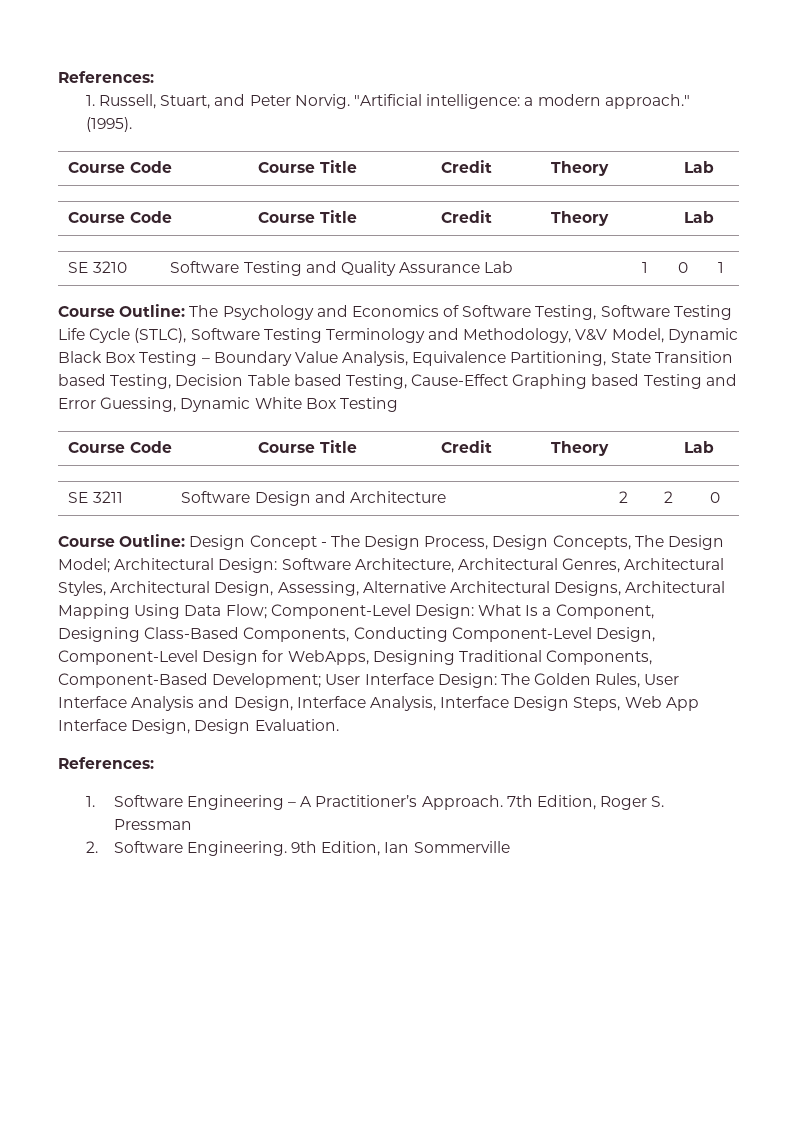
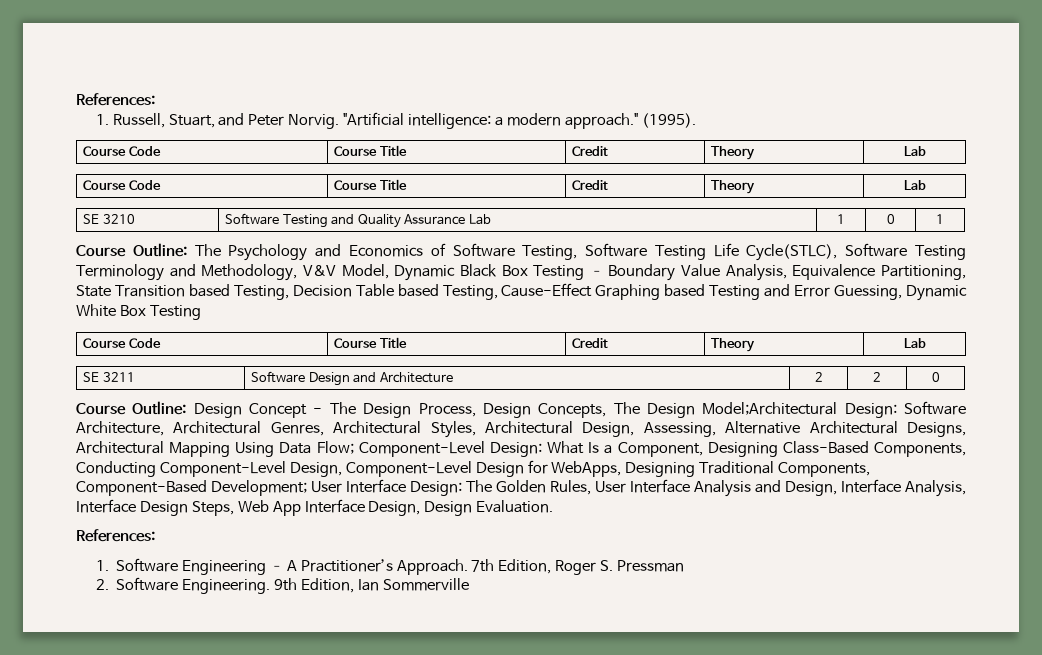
- Course Outline: The Psychology and Economics of Software Testing, Software Testing Life Cycle (STLC), Software Testing Terminology and Methodology, V&V Model, Dynamic Black Box Testing – Boundary Value Analysis, Equivalence Partitioning, State Transition based Testing, Decision Table based Testing, Cause-Effect Graphing based Testing and Error Guessing, Dynamic White Box Testing
+ Course Outline: The Psychology and Economics of Software Testing, Software Testing Life Cycle(STLC), Software Testing Terminology and Methodology, V&V Model, Dynamic Black Box Testing – Boundary Value Analysis, Equivalence Partitioning, State Transition based Testing, Decision Table based Testing, Cause-Effect Graphing based Testing and Error Guessing, Dynamic White Box Testing
- Design Concept - The Design Process, Design Concepts, The Design Model; Architectural Design:
+ Design Concept - The Design Process, Design Concepts, The Design Model;Architectural Design:

